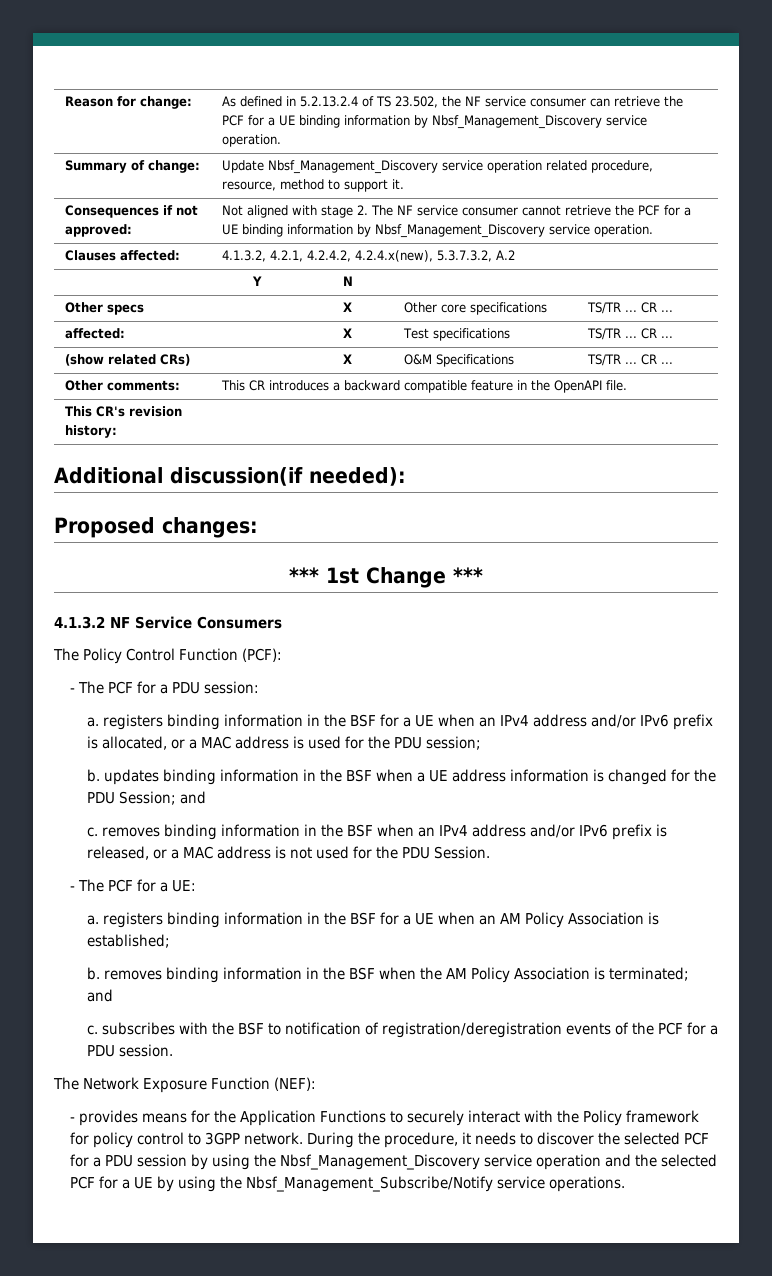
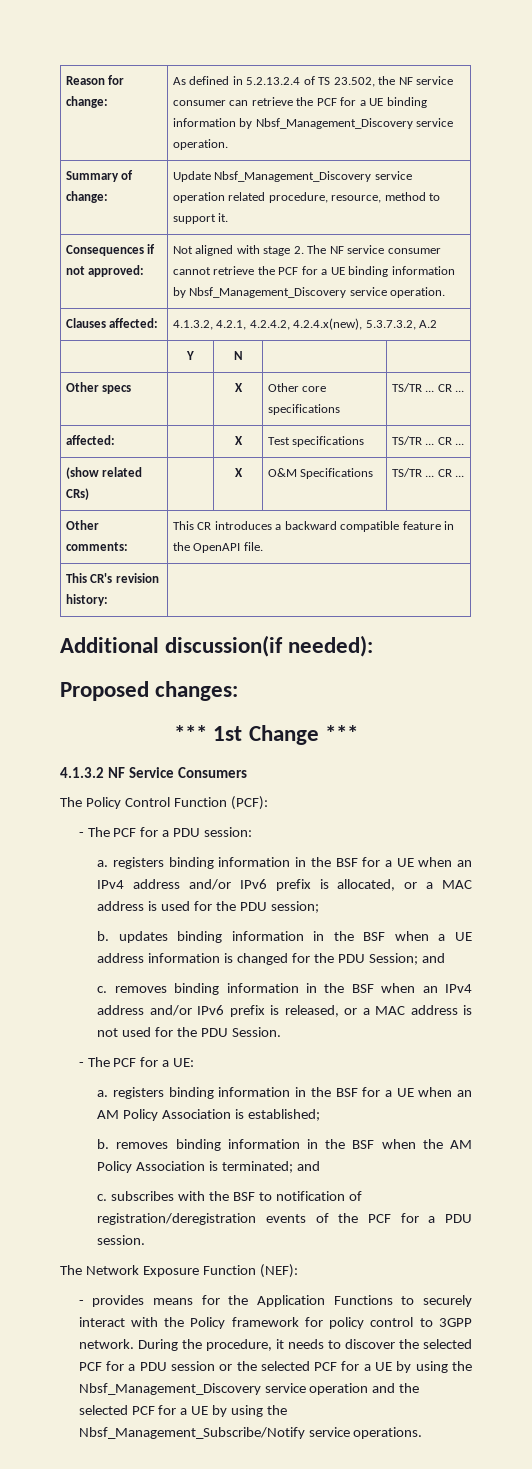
- During the procedure, it needs to discover the selected PCF for a PDU session by using the Nbsf_Management_Discovery service operation and the selected PCF for a UE by using the Nbsf_Management_Subscribe/Notify service operations.
+ During the procedure, it needs to discover the selected PCF for a PDU session or the selected PCF for a UE by using the Nbsf_Management_Discovery service operation and the selected PCF for a UE by using the Nbsf_Management_Subscribe/Notify service operations.

